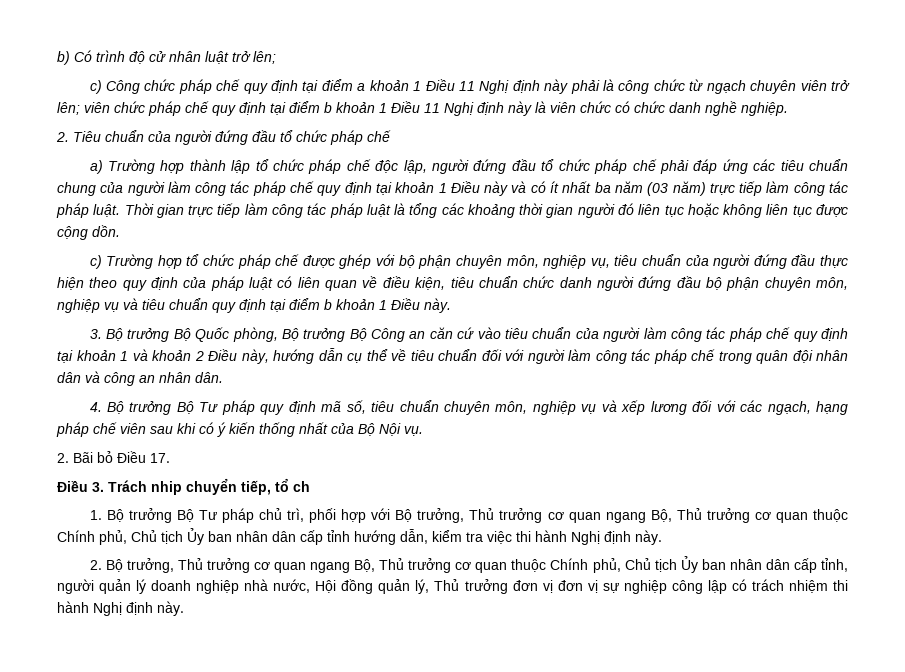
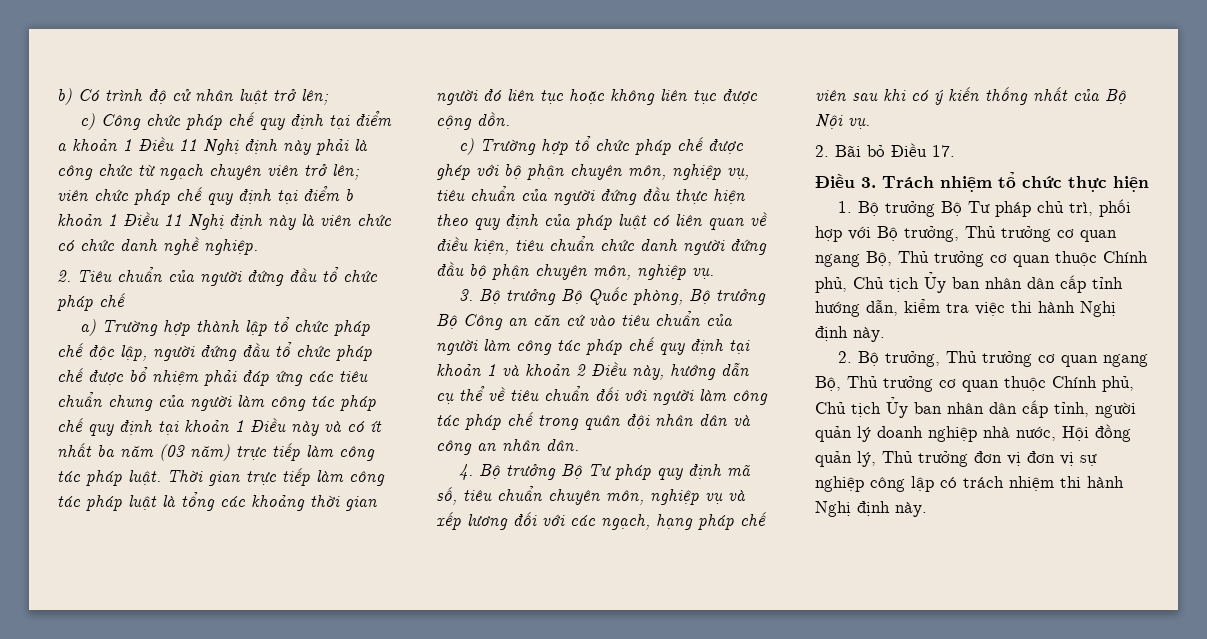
- a) Trường hợp thành lập tổ chức pháp chế độc lập, người đứng đầu tổ chức pháp chế phải đáp ứng các tiêu chuẩn chung của người làm công tác pháp chế quy định tại khoản 1 Điều này và có ít nhất ba năm (03 năm) trực tiếp làm công tác pháp luật.
+ a) Trường hợp thành lập tổ chức pháp chế độc lập, người đứng đầu tổ chức pháp chế được bổ nhiệm phải đáp ứng các tiêu chuẩn chung của người làm công tác pháp chế quy định tại khoản 1 Điều này và có ít nhất ba năm (03 năm) trực tiếp làm công tác pháp luật.
- c) Trường hợp tổ chức pháp chế được ghép với bộ phận chuyên môn, nghiệp vụ, tiêu chuẩn của người đứng đầu thực hiện theo quy định của pháp luật có liên quan về điều kiện, tiêu chuẩn chức danh người đứng đầu bộ phận chuyên môn, nghiệp vụ và tiêu chuẩn quy định tại điểm b khoản 1 Điều này.
+ c) Trường hợp tổ chức pháp chế được ghép với bộ phận chuyên môn, nghiệp vụ, tiêu chuẩn của người đứng đầu thực hiện theo quy định của pháp luật có liên quan về điều kiện, tiêu chuẩn chức danh người đứng đầu bộ phận chuyên môn, nghiệp vụ.
- Điều 3. Trách nhip chuyển tiếp, tổ ch
+ Điều 3. Trách nhiệm tổ chức thực hiện

